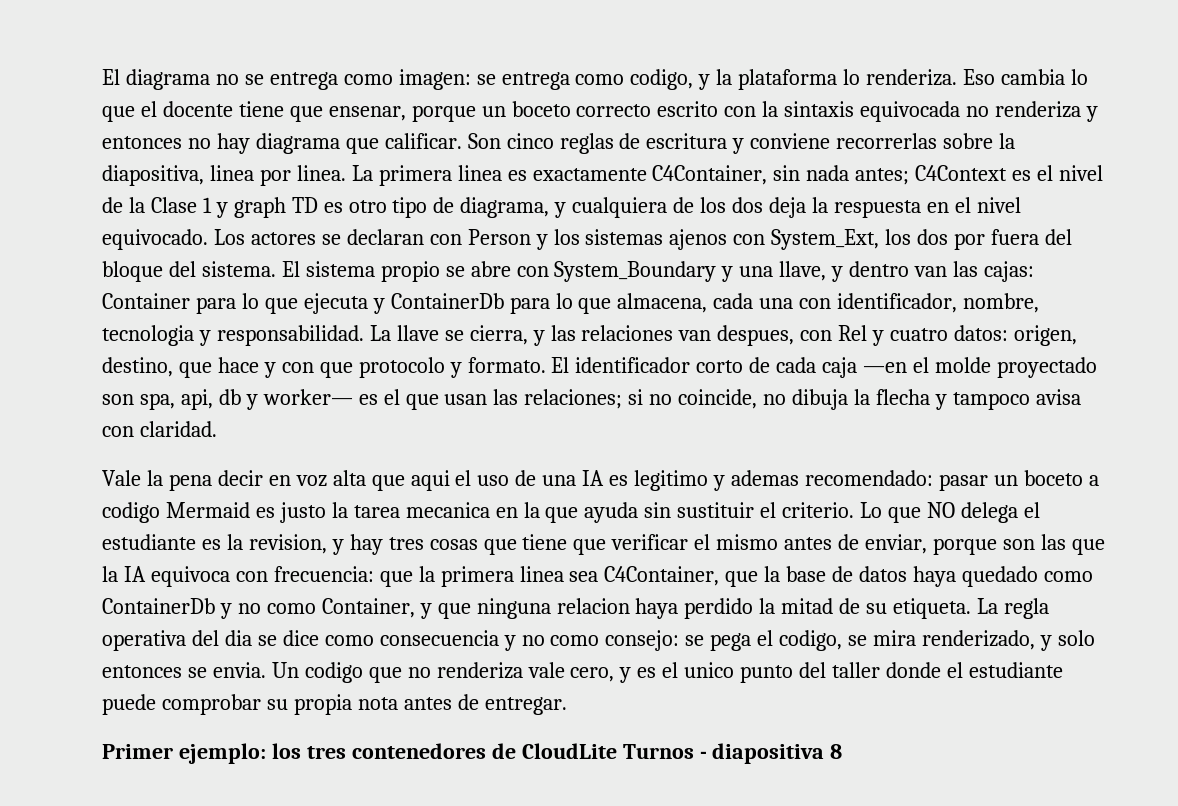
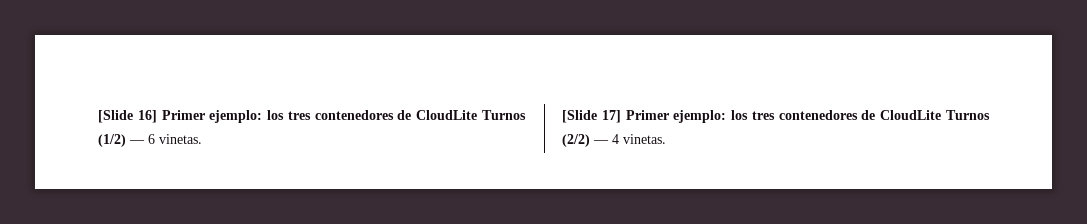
- El diagrama no se entrega como imagen: se entrega como codigo, y la plataforma lo renderiza. Eso cambia lo que el docente tiene que ensenar, porque un boceto correcto escrito con la sintaxis equivocada no renderiza y entonces no hay diagrama que calificar. Son cinco reglas de escritura y conviene recorrerlas sobre la diapositiva, linea por linea. La primera linea es exactamente C4Container, sin nada antes; C4Context es el nivel de la Clase 1 y graph TD es otro tipo de diagrama, y cualquiera de los dos deja la respuesta en el nivel equivocado. Los actores se declaran con Person y los sistemas ajenos con System_Ext, los dos por fuera del bloque del sistema. El sistema propio se abre con System_Boundary y una llave, y dentro van las cajas: Container para lo que ejecuta y ContainerDb para lo que almacena, cada una con identificador, nombre, tecnologia y responsabilidad. La llave se cierra, y las relaciones van despues, con Rel y cuatro datos: origen, destino, que hace y con que protocolo y formato. El identificador corto de cada caja —en el molde proyectado son spa, api, db y worker— es el que usan las relaciones; si no coincide, no dibuja la flecha y tampoco avisa con claridad.
- Vale la pena decir en voz alta que aqui el uso de una IA es legitimo y ademas recomendado: pasar un boceto a codigo Mermaid es justo la tarea mecanica en la que ayuda sin sustituir el criterio. Lo que NO delega el estudiante es la revision, y hay tres cosas que tiene que verificar el mismo antes de enviar, porque son las que la IA equivoca con frecuencia: que la primera linea sea C4Container, que la base de datos haya quedado como ContainerDb y no como Container, y que ninguna relacion haya perdido la mitad de su etiqueta. La regla operativa del dia se dice como consecuencia y no como consejo: se pega el codigo, se mira renderizado, y solo entonces se envia. Un codigo que no renderiza vale cero, y es el unico punto del taller donde el estudiante puede comprobar su propia nota antes de entregar.
- Primer ejemplo: los tres contenedores de CloudLite Turnos - diapositiva 8
+ [Slide 16] Primer ejemplo: los tres contenedores de CloudLite Turnos (1/2) — 6 vinetas.
+ [Slide 17] Primer ejemplo: los tres contenedores de CloudLite Turnos (2/2) — 4 vinetas.

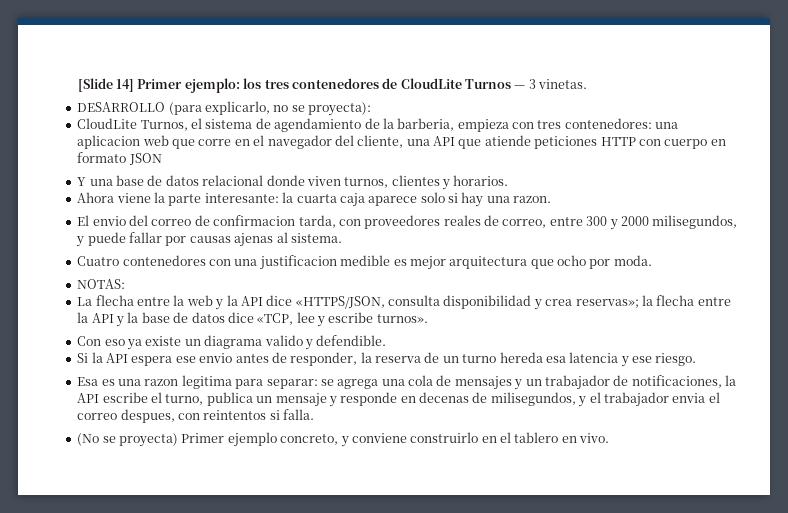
- [Slide 16] Primer ejemplo: los tres contenedores de CloudLite Turnos (1/2) — 6 vinetas.
- [Slide 17] Primer ejemplo: los tres contenedores de CloudLite Turnos (2/2) — 4 vinetas.
+ [Slide 14] Primer ejemplo: los tres contenedores de CloudLite Turnos — 3 vinetas.
+ DESARROLLO (para explicarlo, no se proyecta):
+ CloudLite Turnos, el sistema de agendamiento de la barberia, empieza con tres contenedores: una aplicacion web que corre en el navegador del cliente, una API que atiende peticiones HTTP con cuerpo en formato JSON
+ Y una base de datos relacional donde viven turnos, clientes y horarios.
+ Ahora viene la parte interesante: la cuarta caja aparece solo si hay una razon.
+ El envio del correo de confirmacion tarda, con proveedores reales de correo, entre 300 y 2000 milisegundos, y puede fallar por causas ajenas al sistema.
+ Cuatro contenedores con una justificacion medible es mejor arquitectura que ocho por moda.
+ NOTAS:
+ La flecha entre la web y la API dice «HTTPS/JSON, consulta disponibilidad y crea reservas»; la flecha entre la API y la base de datos dice «TCP, lee y escribe turnos».
+ Con eso ya existe un diagrama valido y defendible.
+ Si la API espera ese envio antes de responder, la reserva de un turno hereda esa latencia y ese riesgo.
+ Esa es una razon legitima para separar: se agrega una cola de mensajes y un trabajador de notificaciones, la API escribe el turno, publica un mensaje y responde en decenas de milisegundos, y el trabajador envia el correo despues, con reintentos si falla.
+ (No se proyecta) Primer ejemplo concreto, y conviene construirlo en el tablero en vivo.

